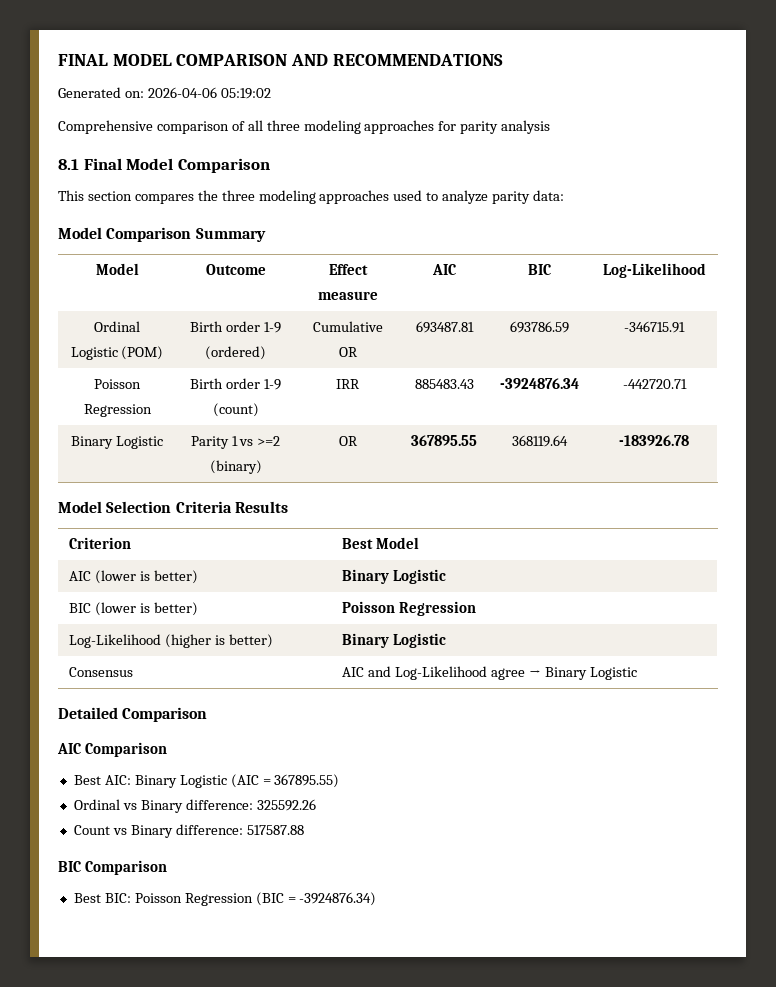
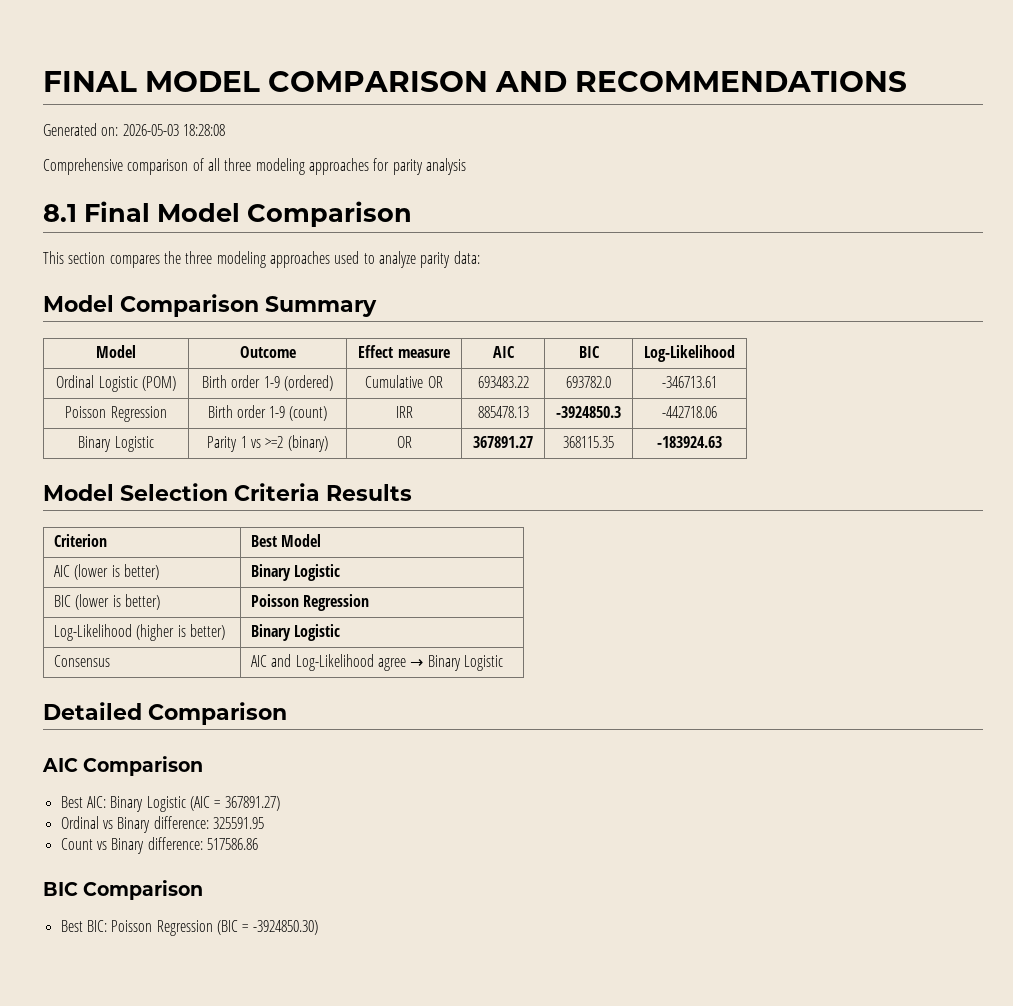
- Generated on: 2026-04-06 05:19:02
+ Generated on: 2026-05-03 18:28:08
- Ordinal Logistic (POM) | Birth order 1-9 (ordered) | Cumulative OR | 693487.81 | 693786.59 | -346715.91
+ Ordinal Logistic (POM) | Birth order 1-9 (ordered) | Cumulative OR | 693483.22 | 693782.0 | -346713.61
- Poisson Regression | Birth order 1-9 (count) | IRR | 885483.43 | -3924876.34 | -442720.71
+ Poisson Regression | Birth order 1-9 (count) | IRR | 885478.13 | -3924850.3 | -442718.06
- Binary Logistic | Parity 1 vs >=2 (binary) | OR | 367895.55 | 368119.64 | -183926.78
+ Binary Logistic | Parity 1 vs >=2 (binary) | OR | 367891.27 | 368115.35 | -183924.63
- Best AIC: Binary Logistic (AIC = 367895.55)
+ Best AIC: Binary Logistic (AIC = 367891.27)
- Ordinal vs Binary difference: 325592.26
+ Ordinal vs Binary difference: 325591.95
- Count vs Binary difference: 517587.88
+ Count vs Binary difference: 517586.86
- Best BIC: Poisson Regression (BIC = -3924876.34)
+ Best BIC: Poisson Regression (BIC = -3924850.30)

